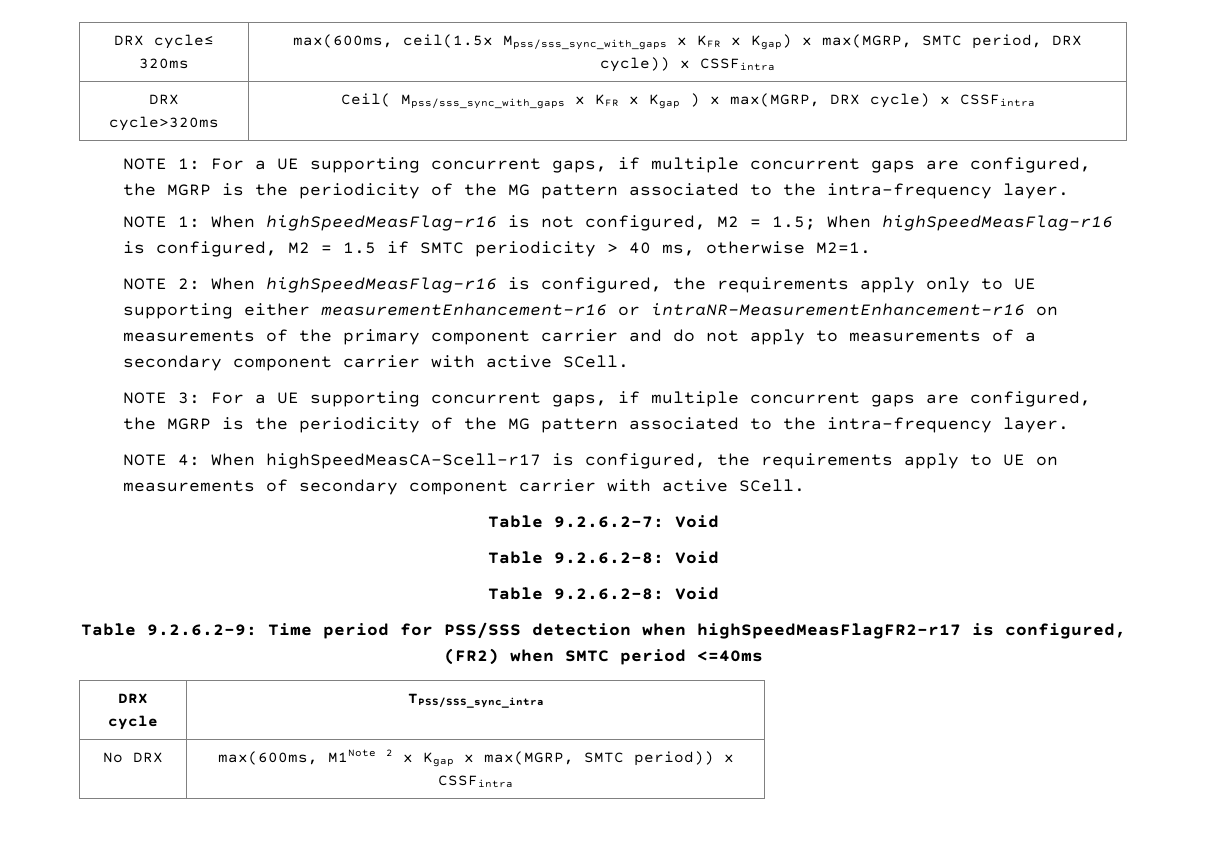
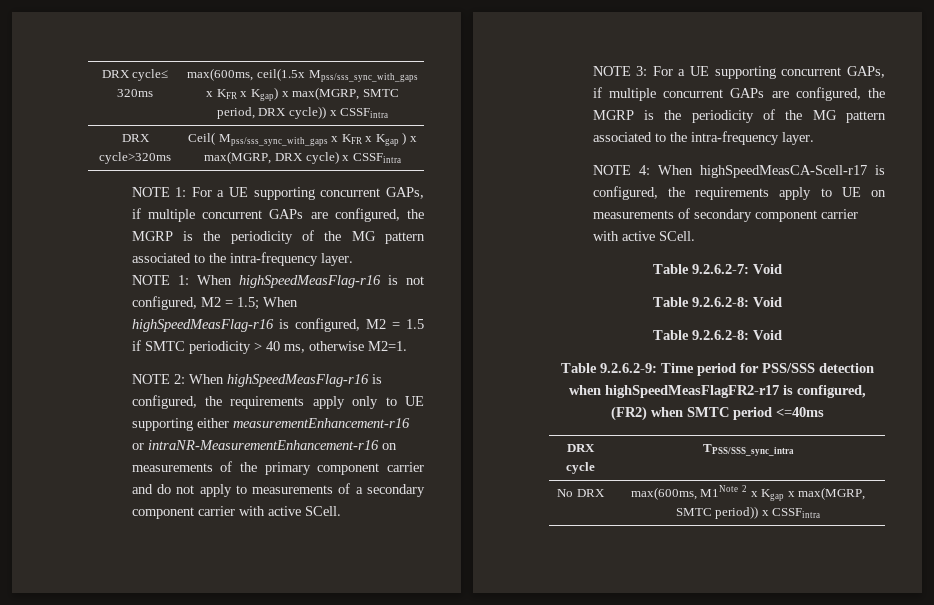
- NOTE 1: For a UE supporting concurrent gaps, if multiple concurrent gaps are configured, the MGRP is the periodicity of the MG pattern associated to the intra-frequency layer.
+ NOTE 1: For a UE supporting concurrent GAPs, if multiple concurrent GAPs are configured, the MGRP is the periodicity of the MG pattern associated to the intra-frequency layer.
- NOTE 3: For a UE supporting concurrent gaps, if multiple concurrent gaps are configured, the MGRP is the periodicity of the MG pattern associated to the intra-frequency layer.
+ NOTE 3: For a UE supporting concurrent GAPs, if multiple concurrent GAPs are configured, the MGRP is the periodicity of the MG pattern associated to the intra-frequency layer.

